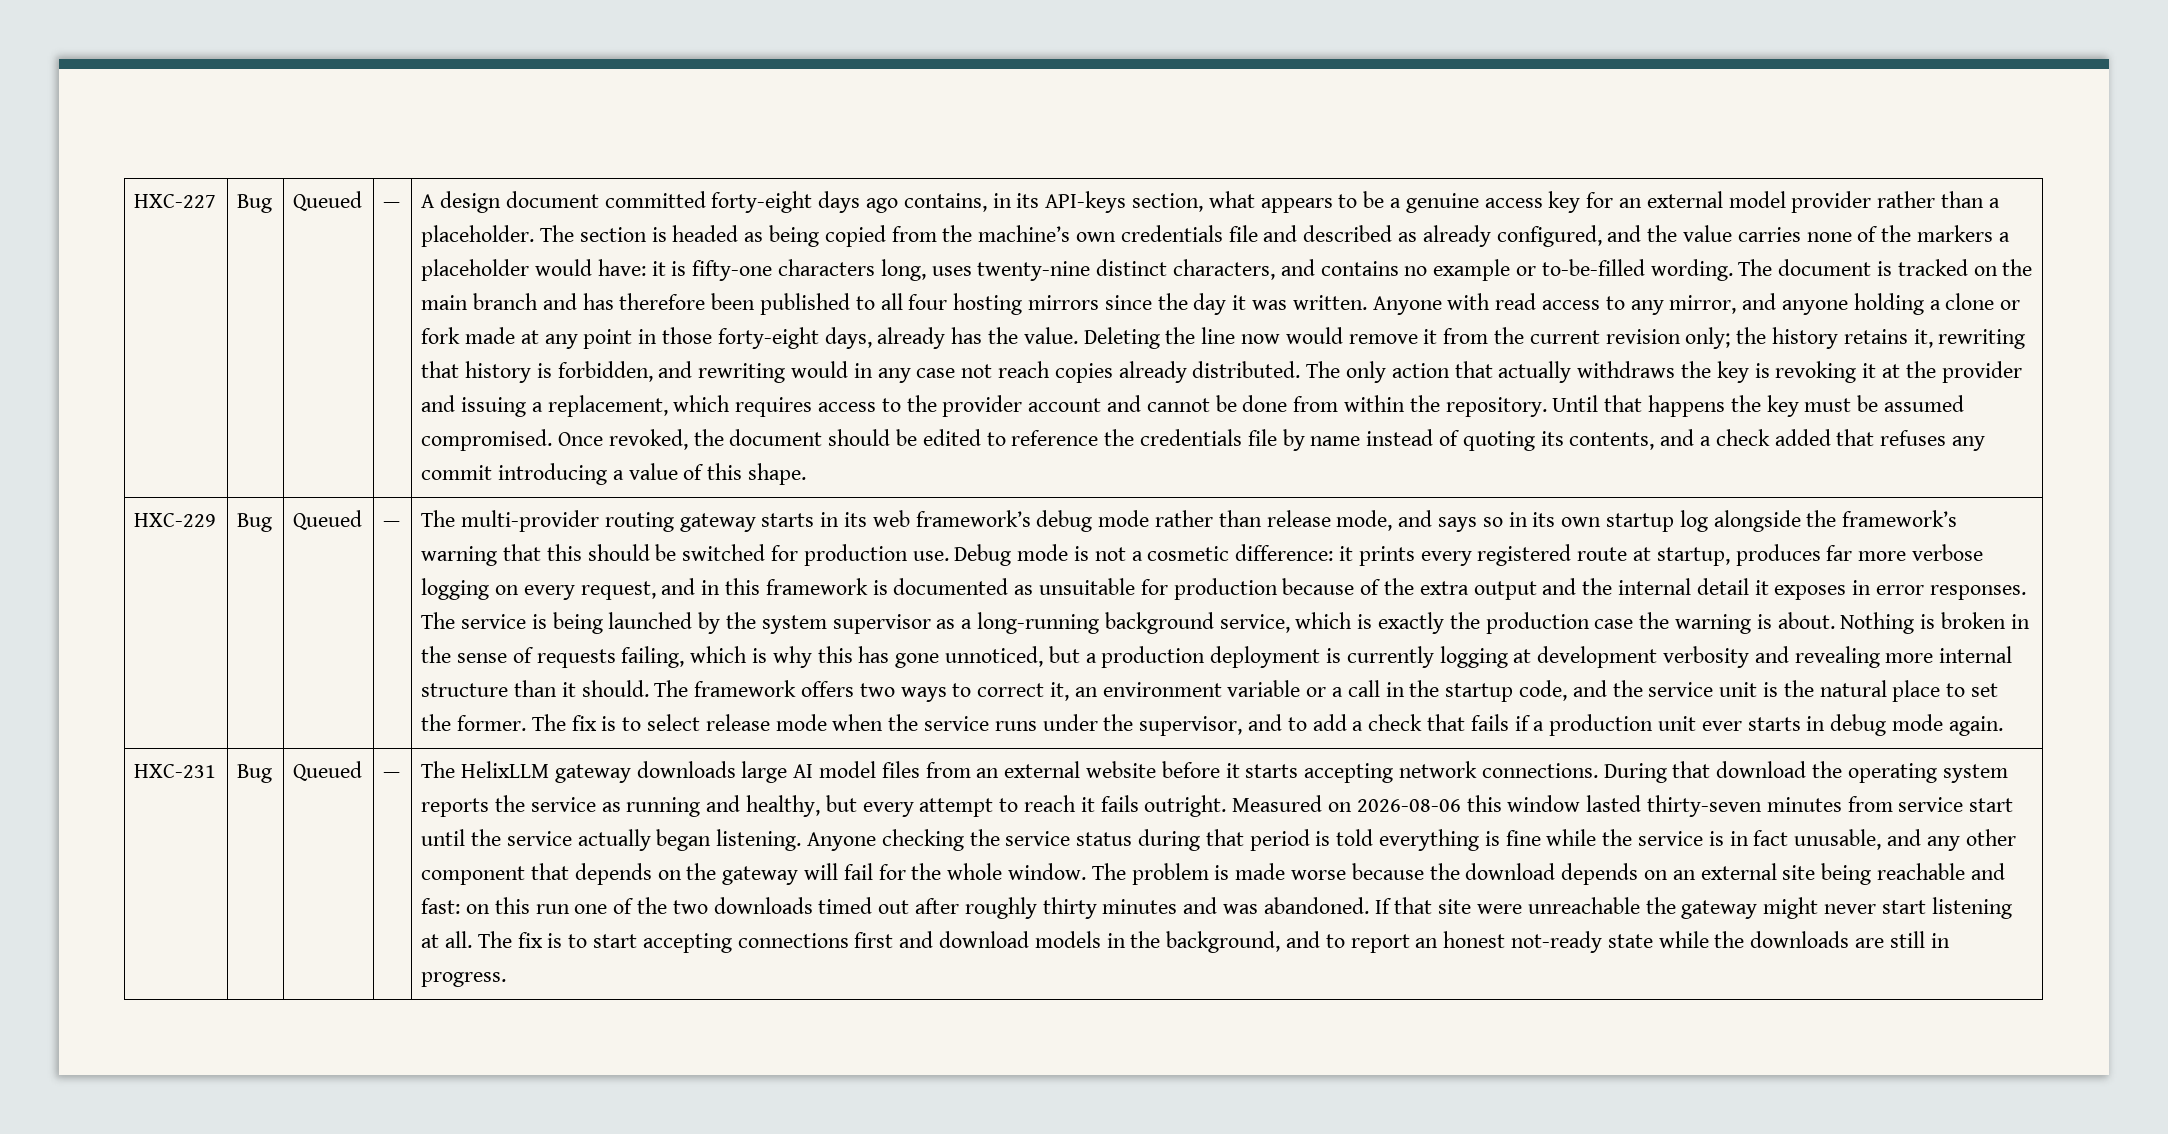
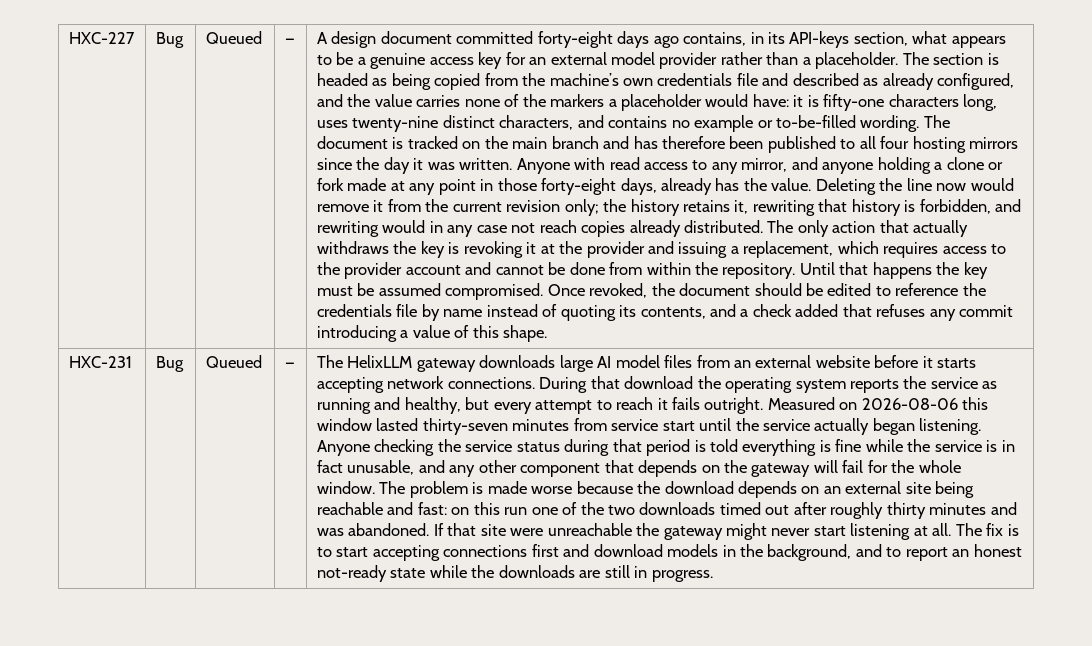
- HXC-229 | Bug | Queued | — | The multi-provider routing gateway starts in its web framework’s debug mode rather than release mode, and says so in its own startup log alongside the framework’s warning that this should be switched for production use. Debug mode is not a cosmetic difference: it prints every registered route at startup, produces far more verbose logging on every request, and in this framework is documented as unsuitable for production because of the extra output and the internal detail it exposes in error responses. The service is being launched by the system supervisor as a long-running background service, which is exactly the production case the warning is about. Nothing is broken in the sense of requests failing, which is why this has gone unnoticed, but a production deployment is currently logging at development verbosity and revealing more internal structure than it should. The framework offers two ways to correct it, an environment variable or a call in the startup code, and the service unit is the natural place to set the former. The fix is to select release mode when the service runs under the supervisor, and to add a check that fails if a production unit ever starts in debug mode again.

